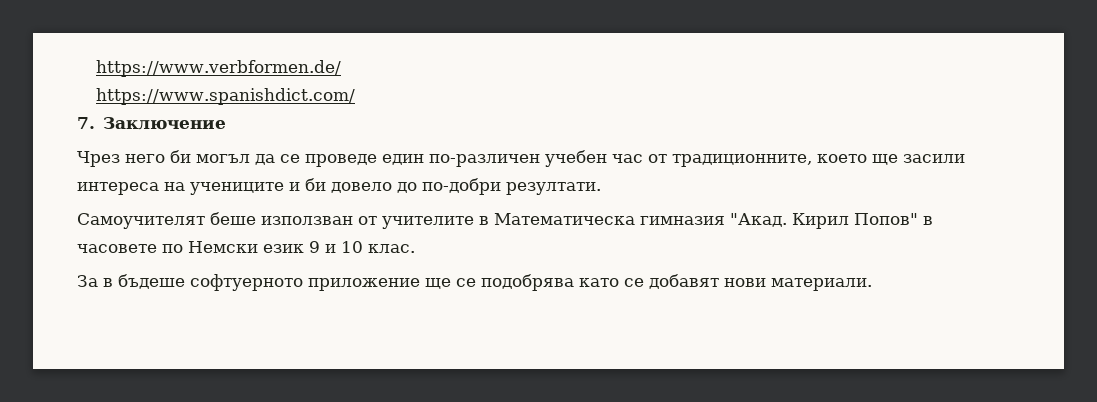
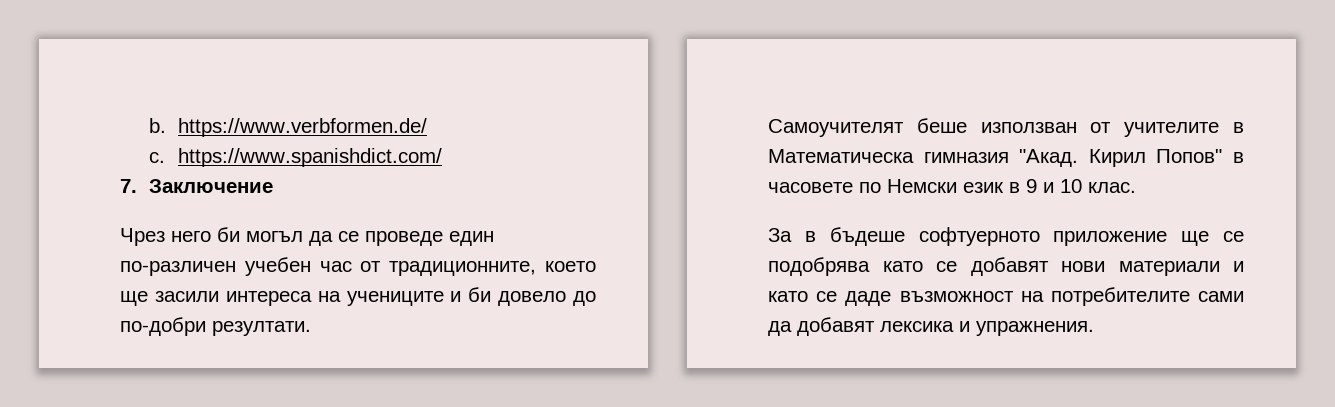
- https://www.verbformen.de/
+ b. https://www.verbformen.de/
- https://www.spanishdict.com/
+ c. https://www.spanishdict.com/
- Кирил Попов" в часовете по Немски език 9 и 10 клас.
+ Кирил Попов" в часовете по Немски език в 9 и 10 клас.
- За в бъдеше софтуерното приложение ще се подобрява като се добавят нови материали.
+ За в бъдеше софтуерното приложение ще се подобрява като се добавят нови материали и като се даде възможност на потребителите сами да добавят лексика и упражнения.

